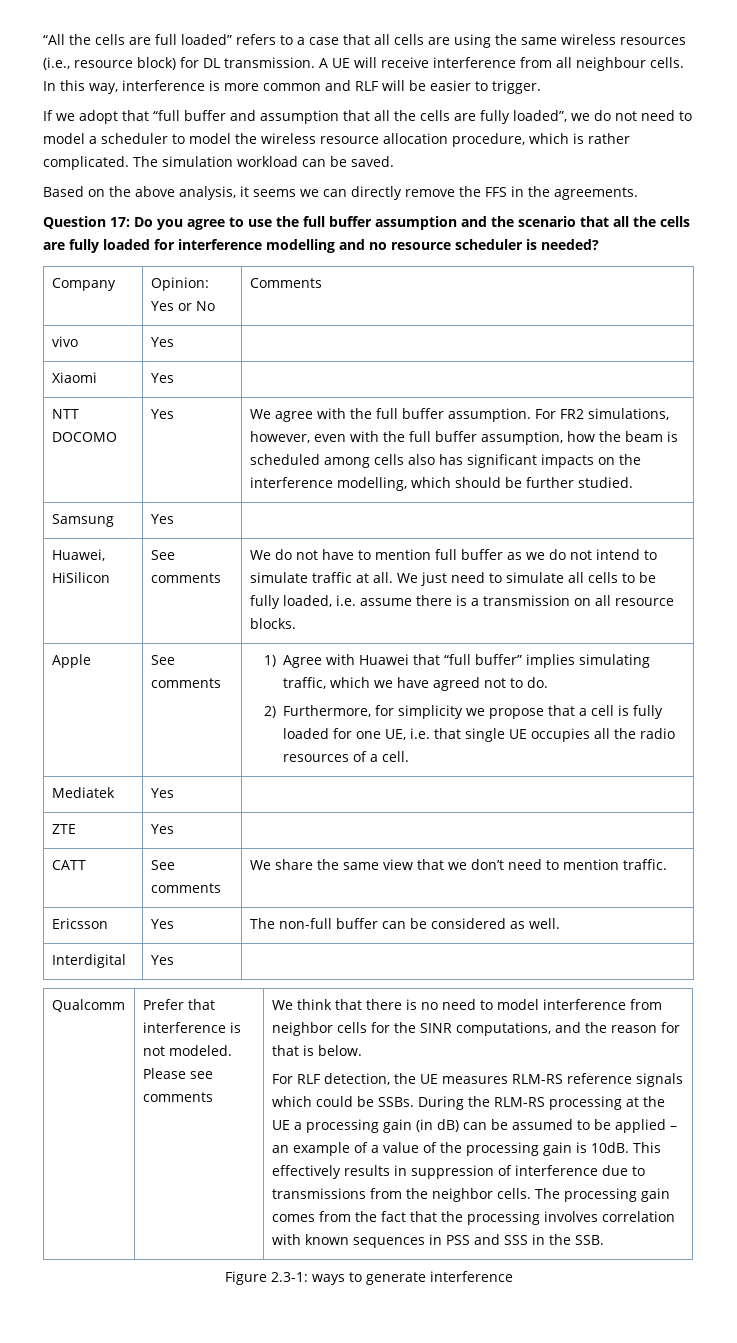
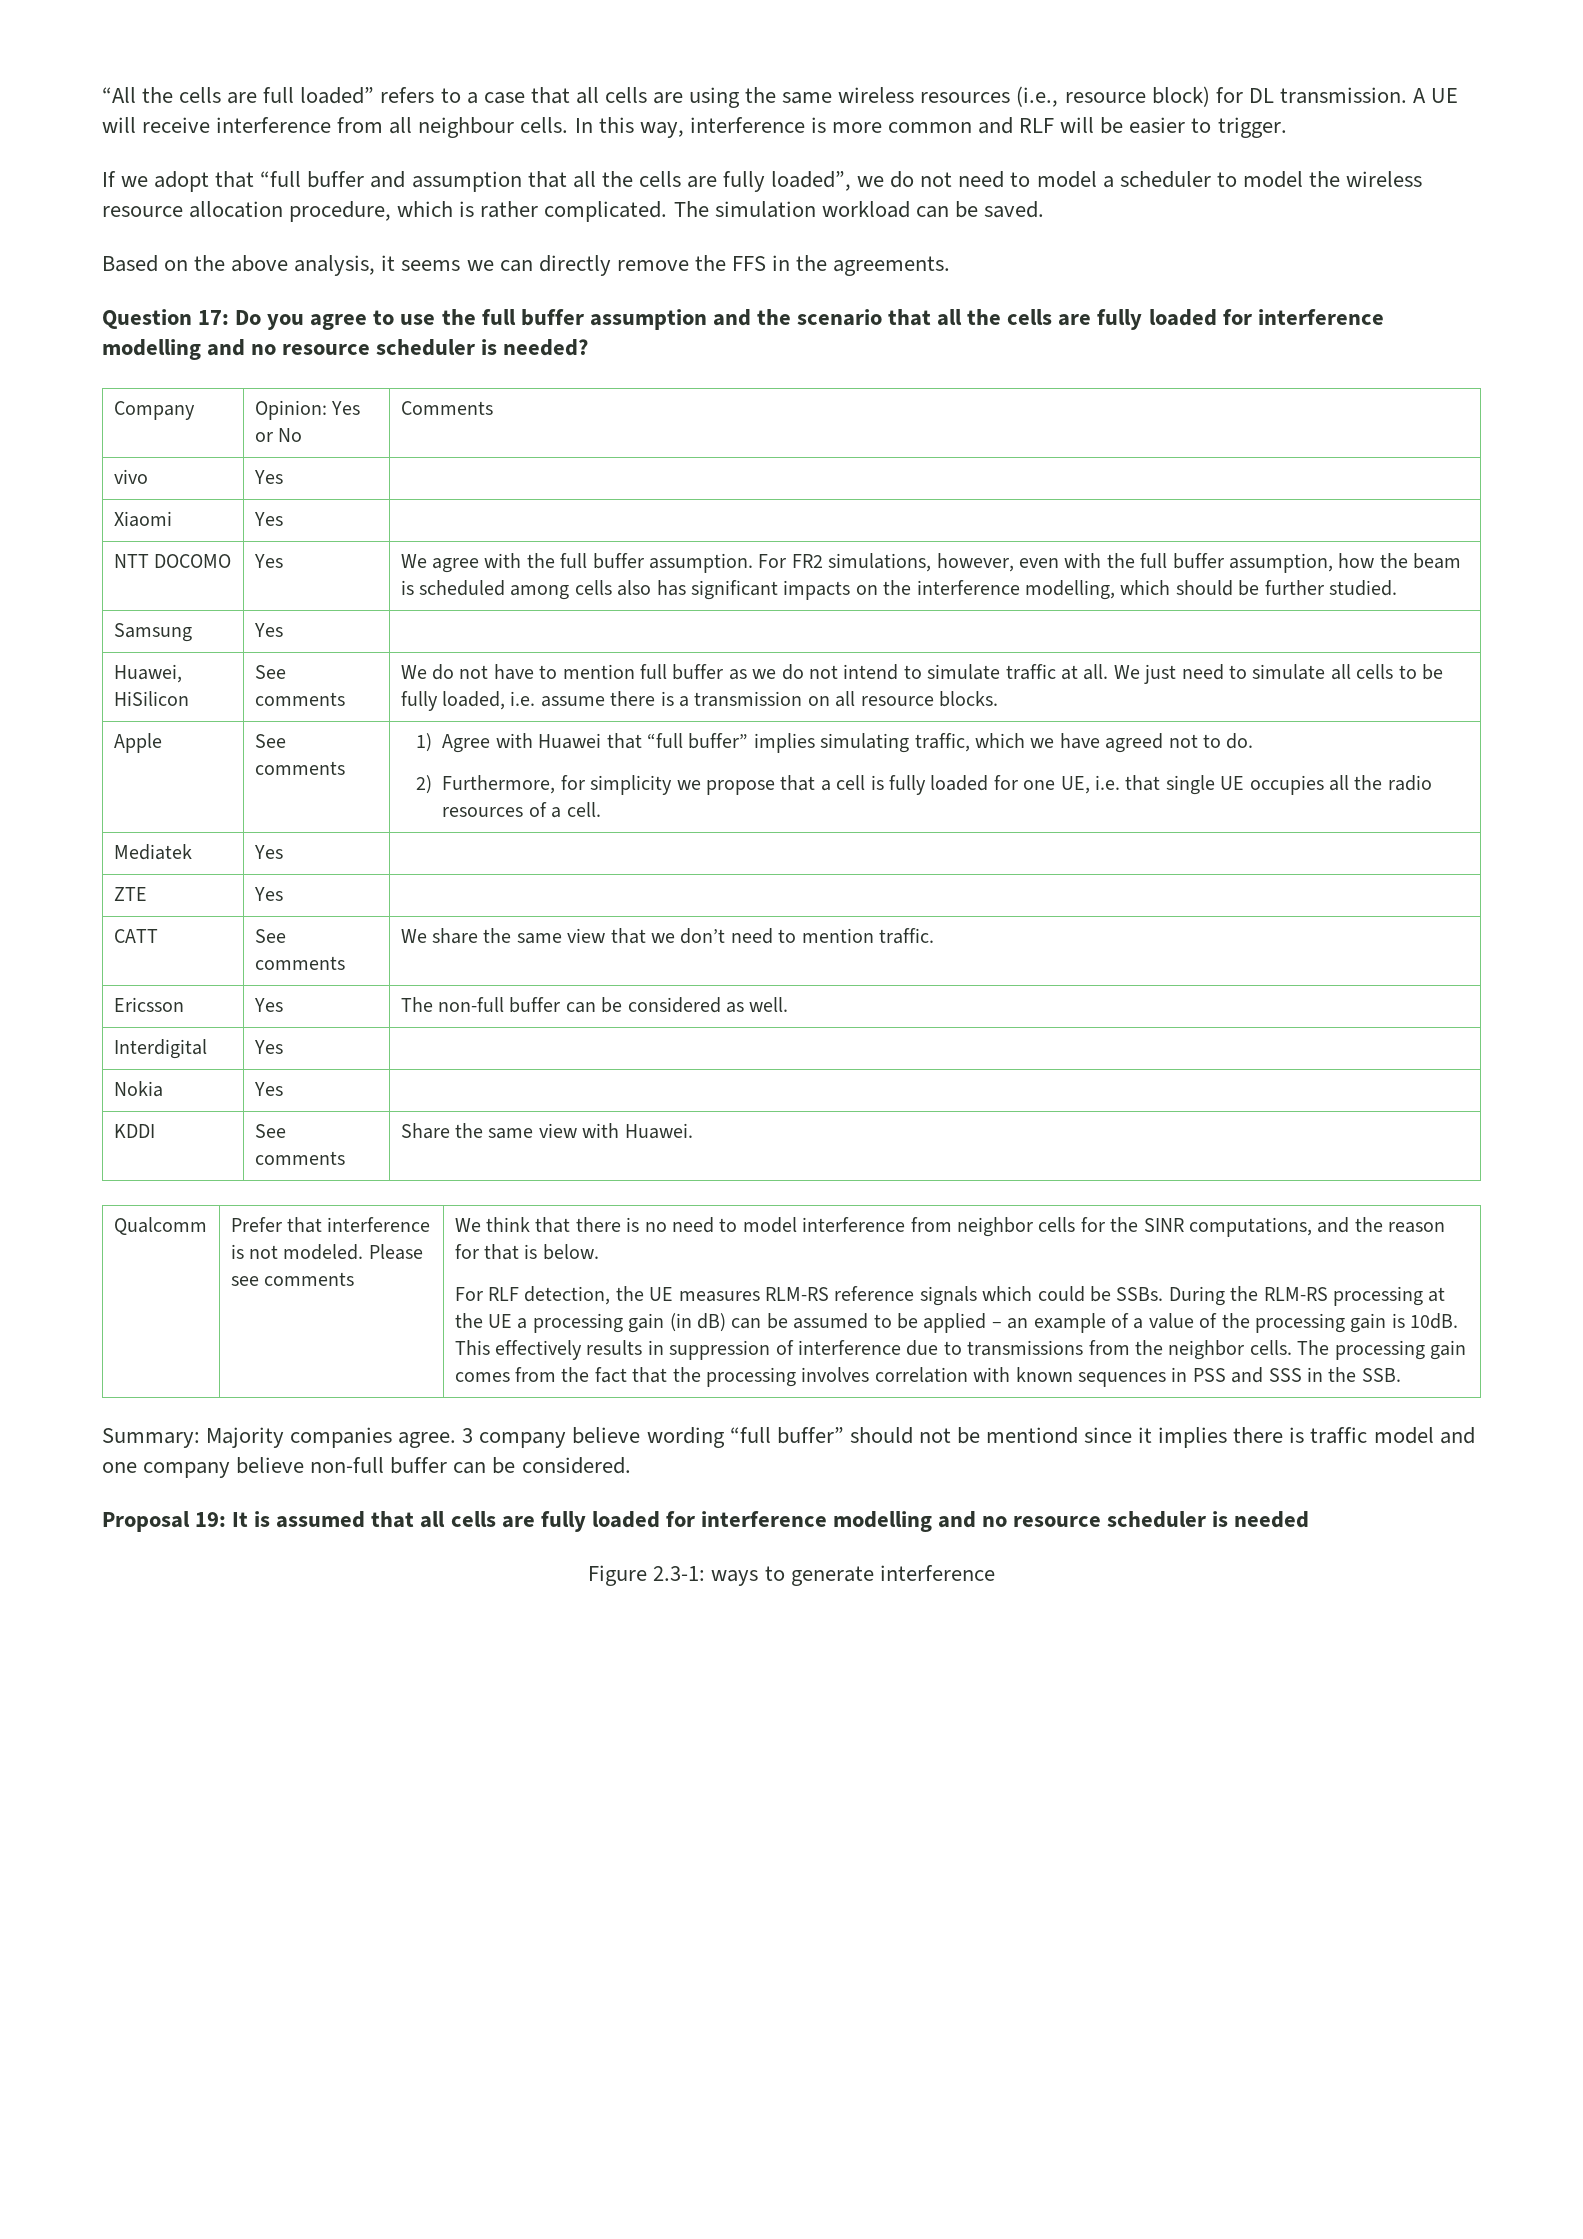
+ Nokia | Yes |
+ KDDI | See comments | Share the same view with Huawei.
+ Summary: Majority companies agree. 3 company believe wording “full buffer” should not be mentiond since it implies there is traffic model and one company believe non-full buffer can be considered.
+ Proposal 19: It is assumed that all cells are fully loaded for interference modelling and no resource scheduler is needed

